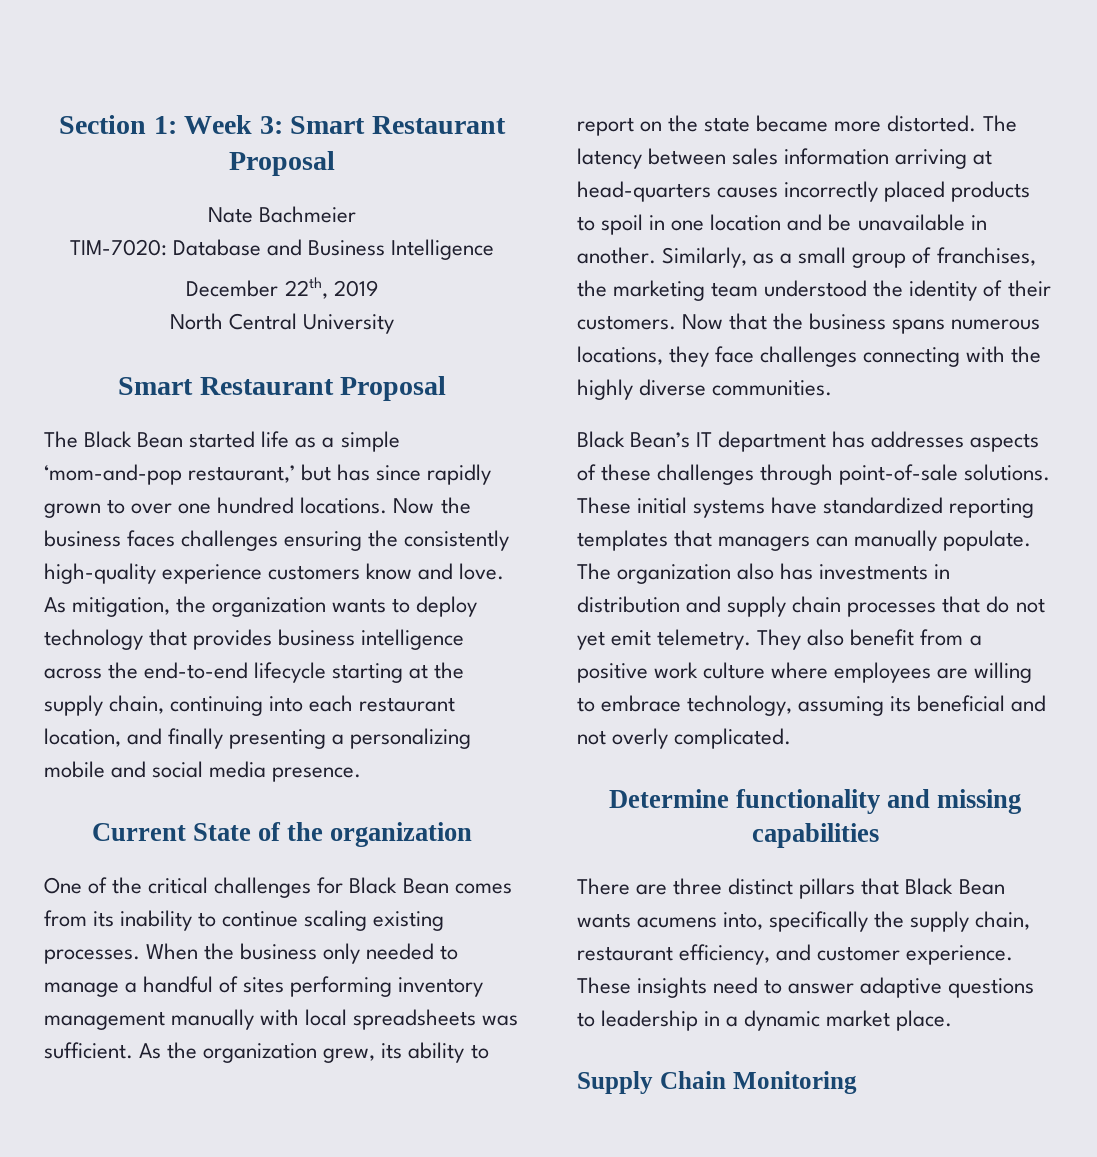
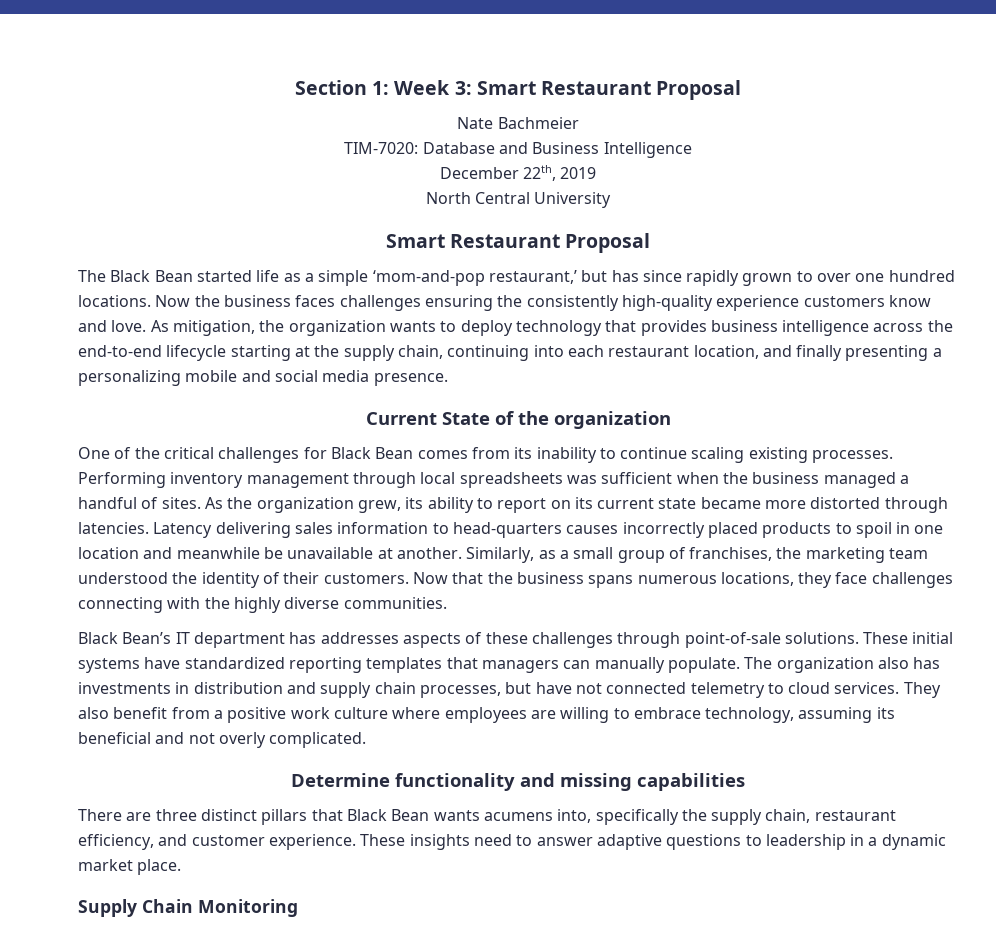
- When the business only needed to manage a handful of sites performing inventory management manually with local spreadsheets was sufficient.
+ Performing inventory management through local spreadsheets was sufficient when the business managed a handful of sites.
- As the organization grew, its ability to report on the state became more distorted. The latency between sales information arriving at head-quarters causes incorrectly placed products to spoil in one location and be unavailable in another.
+ As the organization grew, its ability to report on its current state became more distorted through latencies. Latency delivering sales information to head-quarters causes incorrectly placed products to spoil in one location and meanwhile be unavailable at another.
- The organization also has investments in distribution and supply chain processes that do not yet emit telemetry.
+ The organization also has investments in distribution and supply chain processes, but have not connected telemetry to cloud services.

